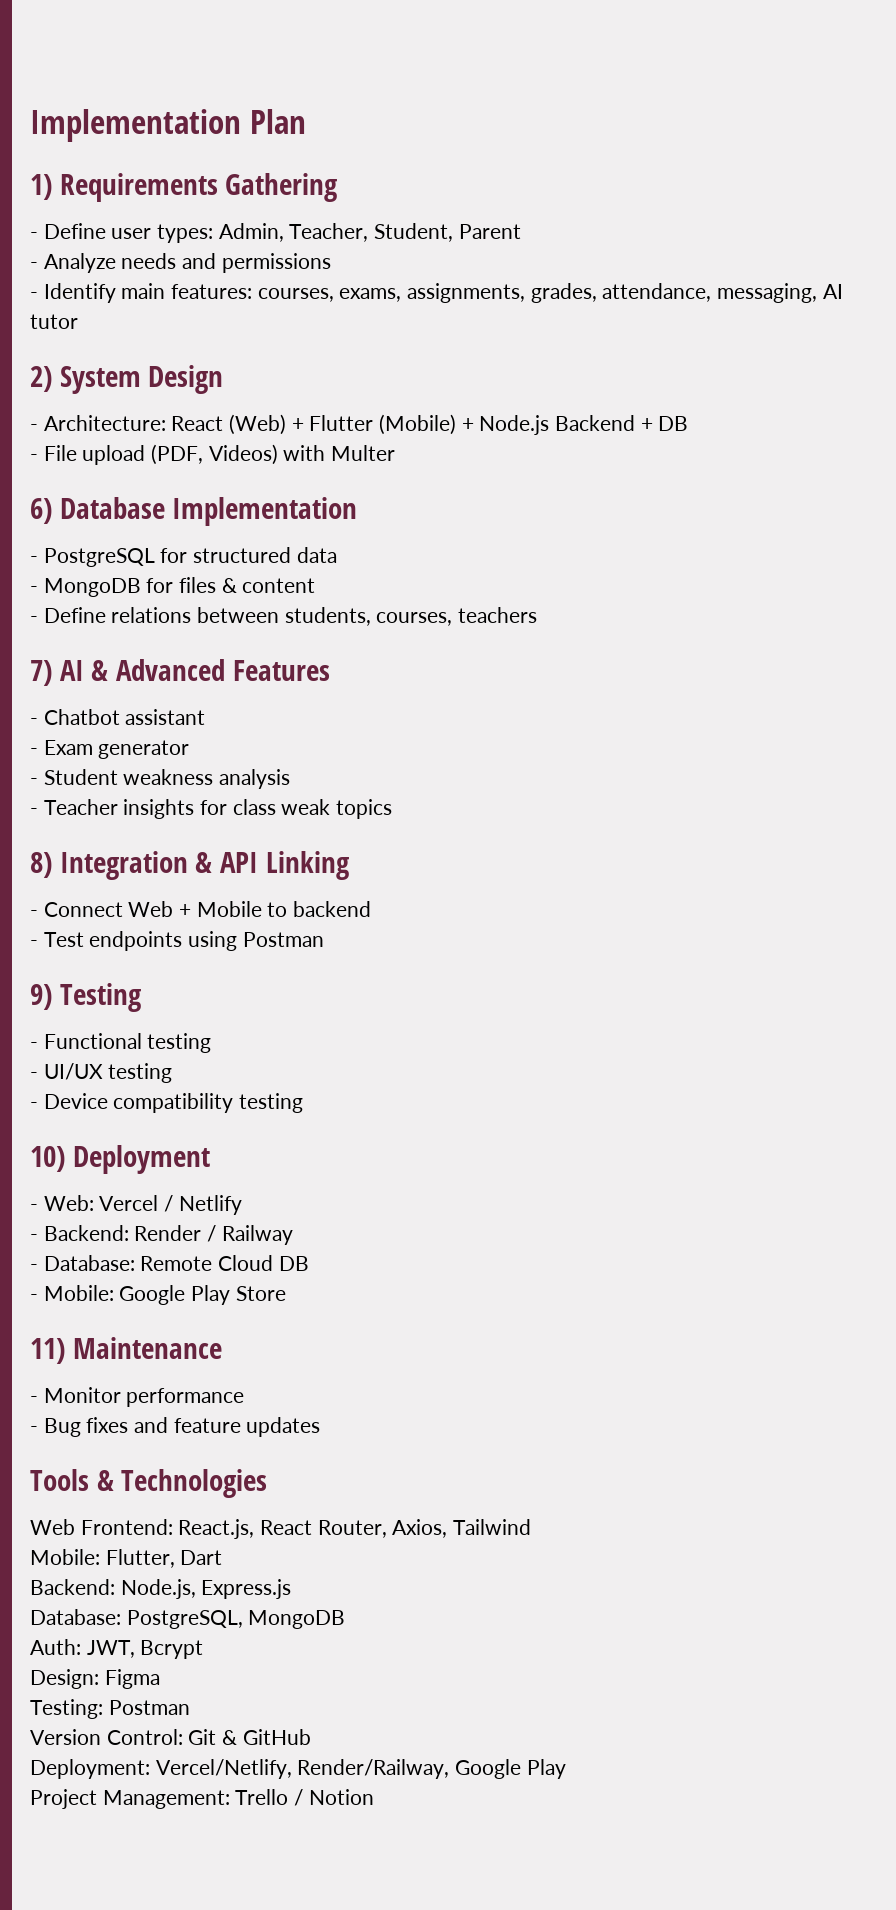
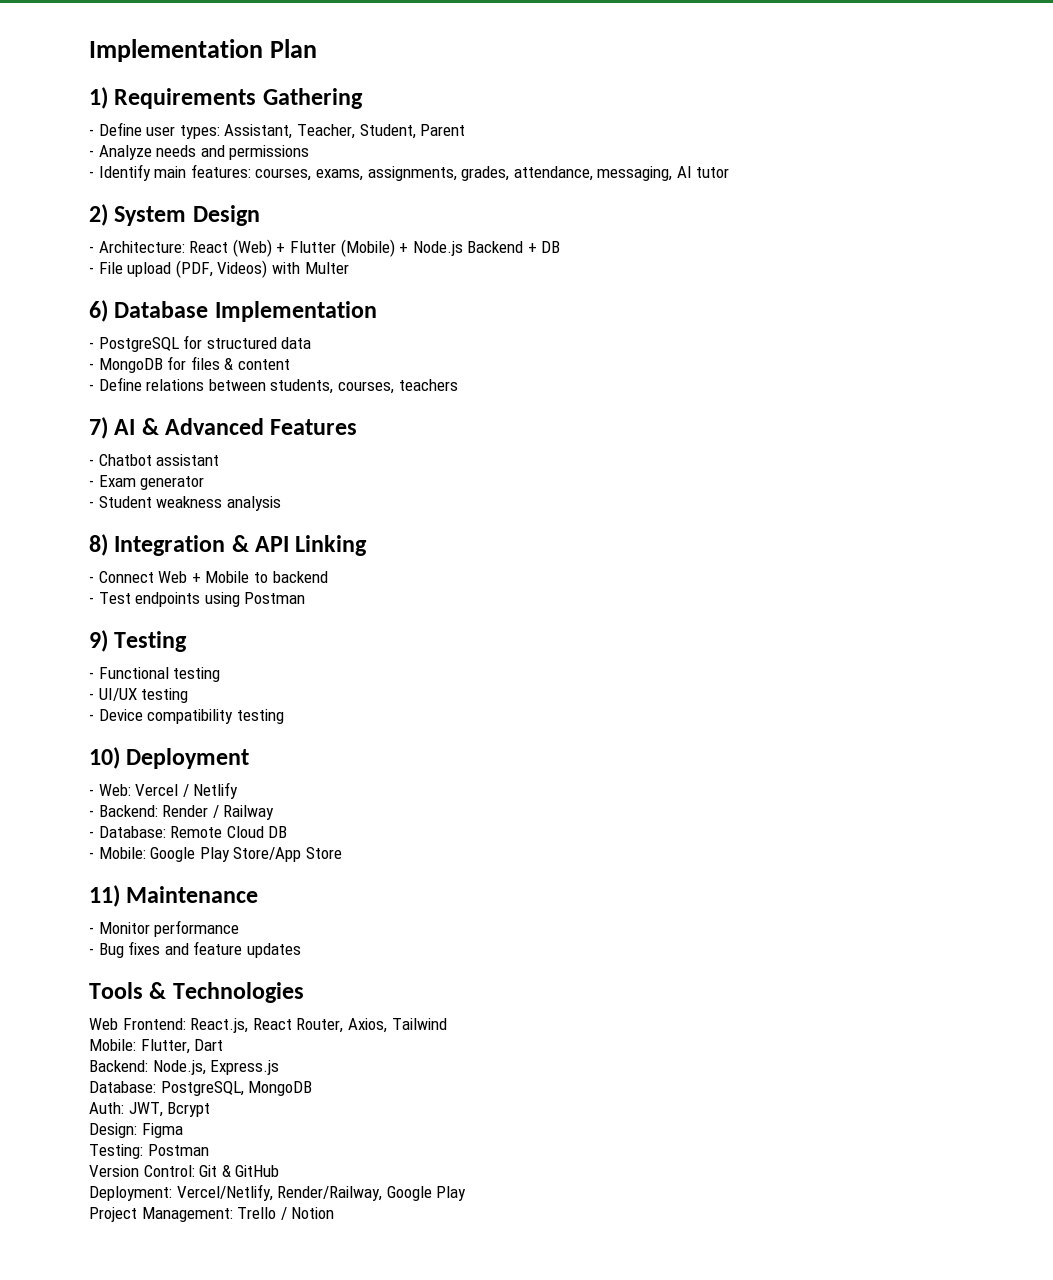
- - Define user types: Admin, Teacher, Student, Parent
+ - Define user types: Assistant, Teacher, Student, Parent
- - Teacher insights for class weak topics
- - Mobile: Google Play Store
+ - Mobile: Google Play Store/App Store

